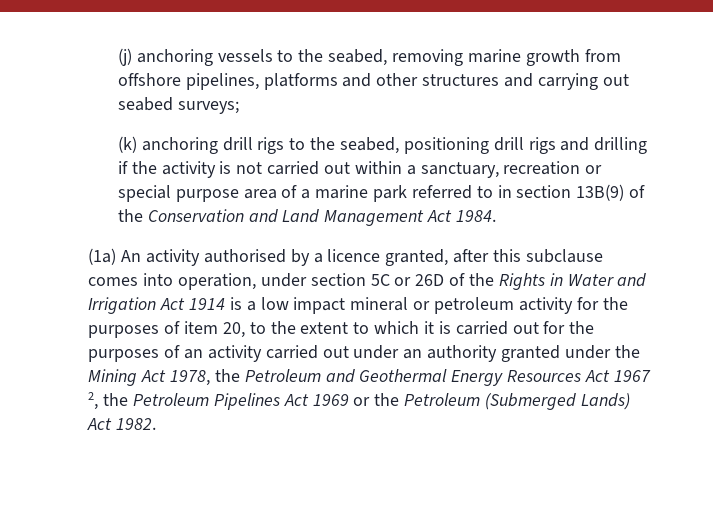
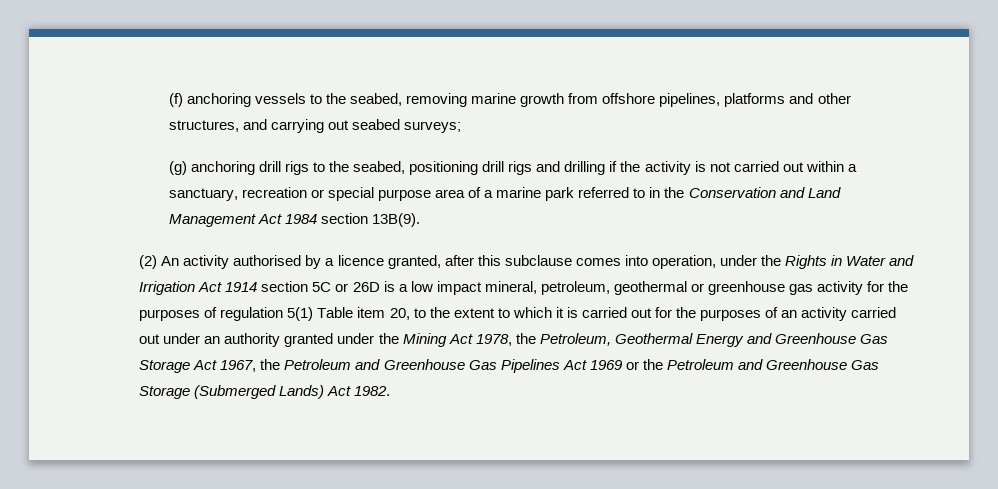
- (j) anchoring vessels to the seabed, removing marine growth from offshore pipelines, platforms and other structures and carrying out seabed surveys;
+ (f) anchoring vessels to the seabed, removing marine growth from offshore pipelines, platforms and other structures, and carrying out seabed surveys;
- (k) anchoring drill rigs to the seabed, positioning drill rigs and drilling if the activity is not carried out within a sanctuary, recreation or special purpose area of a marine park referred to in section 13B(9) of the Conservation and Land Management Act 1984.
- (1a) An activity authorised by a licence granted, after this subclause comes into operation, under section 5C or 26D of the Rights in Water and Irrigation Act 1914 is a low impact mineral or petroleum activity for the purposes of item 20, to the extent to which it is carried out for the purposes of an activity carried out under an authority granted under the Mining Act 1978, the Petroleum and Geothermal Energy Resources Act 1967 2, the Petroleum Pipelines Act 1969 or the Petroleum (Submerged Lands) Act 1982.
+ (g) anchoring drill rigs to the seabed, positioning drill rigs and drilling if the activity is not carried out within a sanctuary, recreation or special purpose area of a marine park referred to in the Conservation and Land Management Act 1984 section 13B(9).
+ (2) An activity authorised by a licence granted, after this subclause comes into operation, under the Rights in Water and Irrigation Act 1914 section 5C or 26D is a low impact mineral, petroleum, geothermal or greenhouse gas activity for the purposes of regulation 5(1) Table item 20, to the extent to which it is carried out for the purposes of an activity carried out under an authority granted under the Mining Act 1978, the Petroleum, Geothermal Energy and Greenhouse Gas Storage Act 1967, the Petroleum and Greenhouse Gas Pipelines Act 1969 or the Petroleum and Greenhouse Gas Storage (Submerged Lands) Act 1982.

